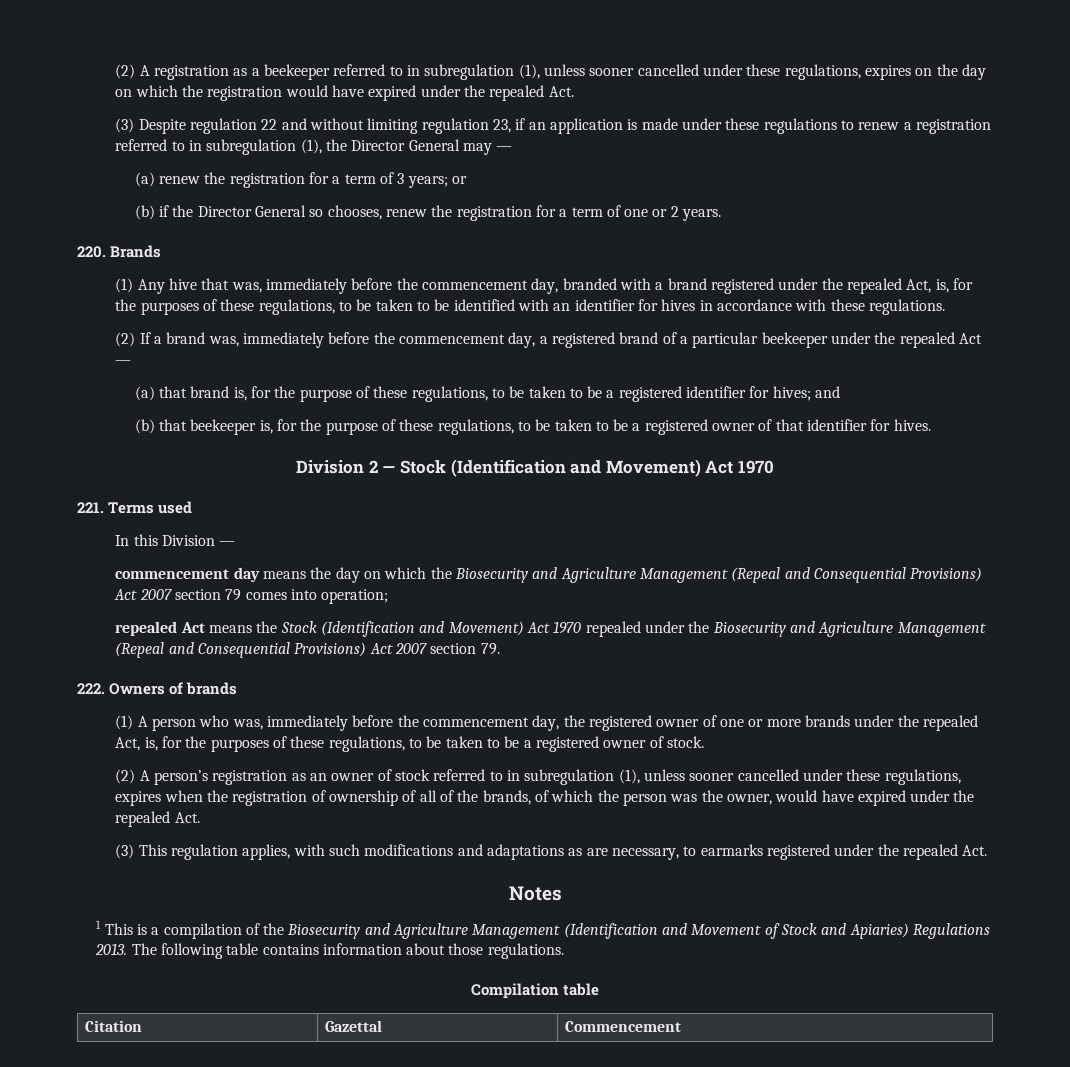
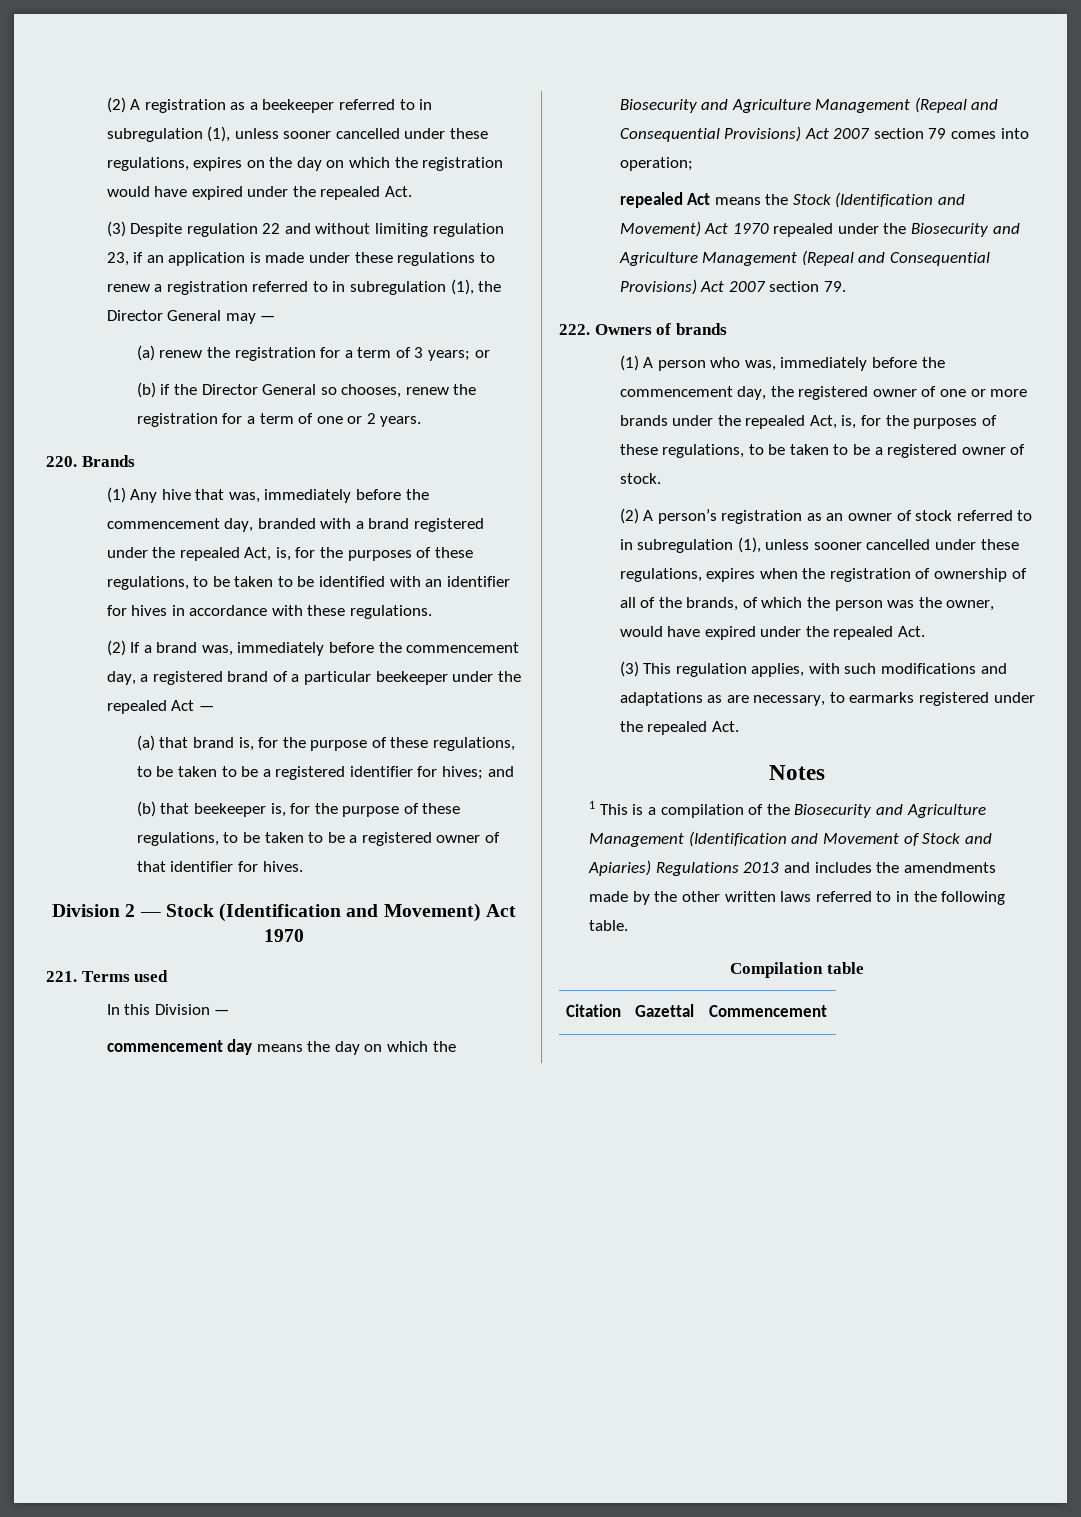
- 1 This is a compilation of the Biosecurity and Agriculture Management (Identification and Movement of Stock and Apiaries) Regulations 2013. The following table contains information about those regulations.
+ 1 This is a compilation of the Biosecurity and Agriculture Management (Identification and Movement of Stock and Apiaries) Regulations 2013 and includes the amendments made by the other written laws referred to in the following table.

